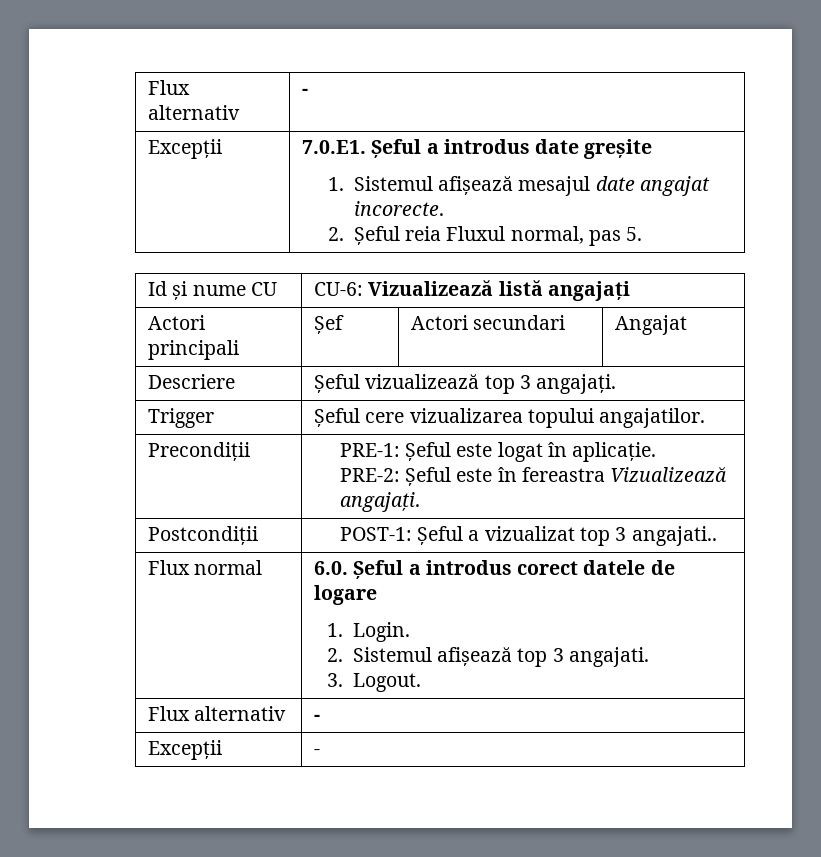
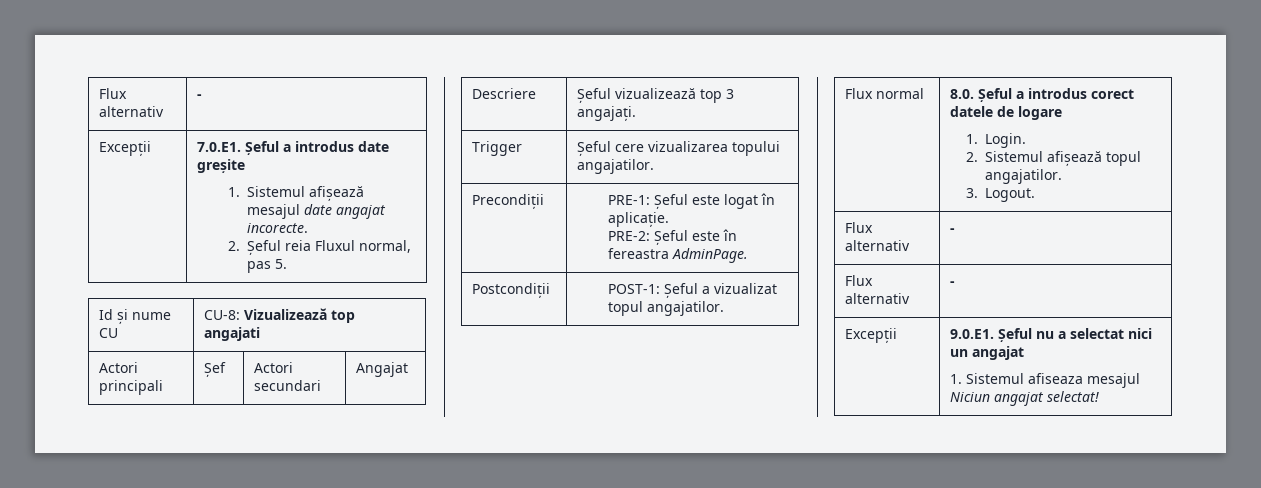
- Id și nume CU | CU-6: Vizualizează listă angajați
+ Id și nume CU | CU-8: Vizualizează top angajati
  Precondiții | PRE-1: Șeful este logat în aplicație.
- PRE-2: Șeful este în fereastra Vizualizează angajați.
+ PRE-2: Șeful este în fereastra AdminPage.
- Postcondiții | POST-1: Șeful a vizualizat top 3 angajati..
+ Postcondiții | POST-1: Șeful a vizualizat topul angajatilor.
- Flux normal | 6.0. Șeful a introdus corect datele de logare
+ Flux normal | 8.0. Șeful a introdus corect datele de logare
  1. Login.
- 2. Sistemul afișează top 3 angajati.
+ 2. Sistemul afișează topul angajatilor.
  3. Logout.
  Flux alternativ | -
- Excepții | -
+ Flux alternativ | -
+ Excepții | 9.0.E1. Șeful nu a selectat nici un angajat
+ 1. Sistemul afiseaza mesajul Niciun angajat selectat!

